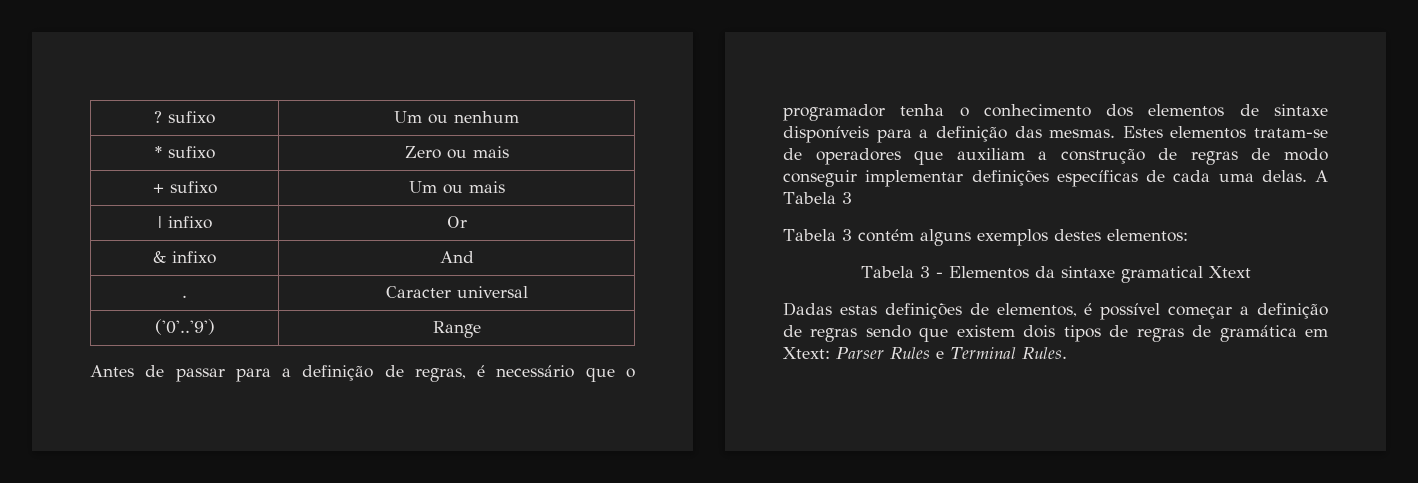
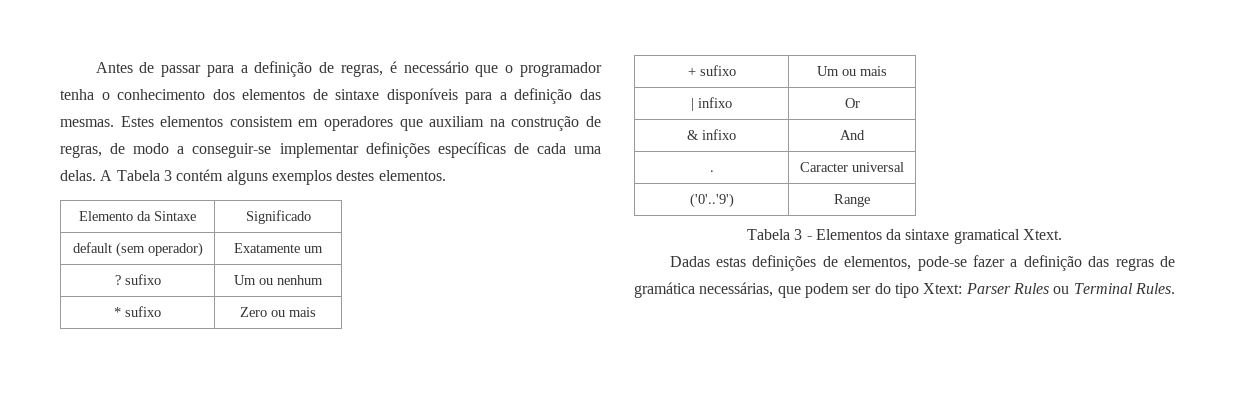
+ Antes de passar para a definição de regras, é necessário que o programador tenha o conhecimento dos elementos de sintaxe disponíveis para a definição das mesmas. Estes elementos consistem em operadores que auxiliam na construção de regras, de modo a conseguir-se implementar definições específicas de cada uma delas. A Tabela 3 contém alguns exemplos destes elementos.
+ Elemento da Sintaxe | Significado
+ default (sem operador) | Exatamente um
- Antes de passar para a definição de regras, é necessário que o programador tenha o conhecimento dos elementos de sintaxe disponíveis para a definição das mesmas. Estes elementos tratam-se de operadores que auxiliam a construção de regras de modo conseguir implementar definições específicas de cada uma delas. A Tabela 3
- Tabela 3 contém alguns exemplos destes elementos:
- Tabela 3 - Elementos da sintaxe gramatical Xtext
+ Tabela 3 - Elementos da sintaxe gramatical Xtext.
- Dadas estas definições de elementos, é possível começar a definição de regras sendo que existem dois tipos de regras de gramática em Xtext: Parser Rules e Terminal Rules.
+ Dadas estas definições de elementos, pode-se fazer a definição das regras de gramática necessárias, que podem ser do tipo Xtext: Parser Rules ou Terminal Rules.

